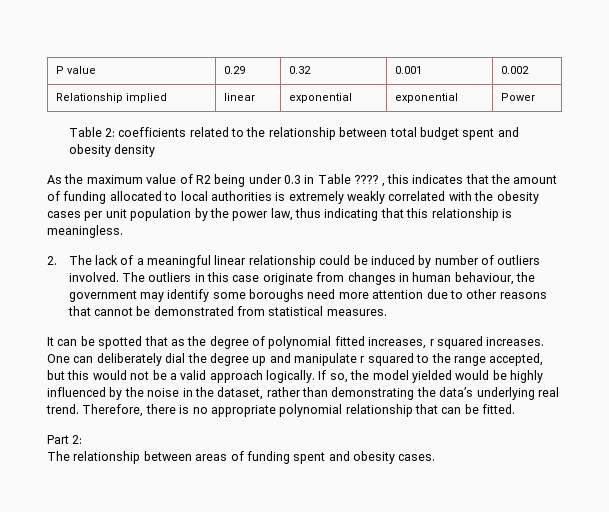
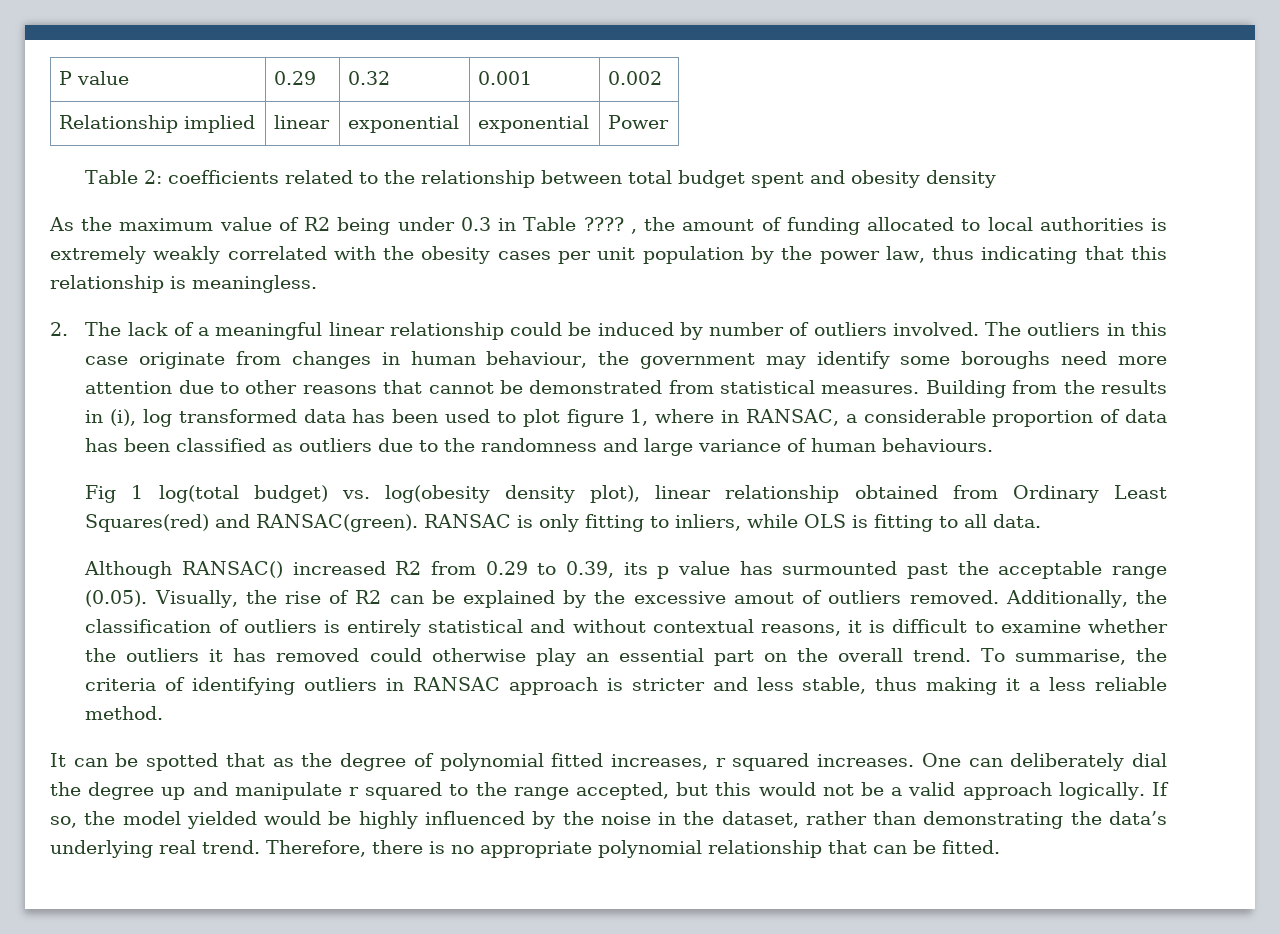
- As the maximum value of R2 being under 0.3 in Table ???? , this indicates that the amount of funding allocated to local authorities is extremely weakly correlated with the obesity cases per unit population by the power law, thus indicating that this relationship is meaningless.
+ As the maximum value of R2 being under 0.3 in Table ???? , the amount of funding allocated to local authorities is extremely weakly correlated with the obesity cases per unit population by the power law, thus indicating that this relationship is meaningless.
+ Building from the results in (i), log transformed data has been used to plot figure 1, where in RANSAC, a considerable proportion of data has been classified as outliers due to the randomness and large variance of human behaviours.
+ Fig 1 log(total budget) vs. log(obesity density plot), linear relationship obtained from Ordinary Least Squares(red) and RANSAC(green). RANSAC is only fitting to inliers, while OLS is fitting to all data.
+ Although RANSAC() increased R2 from 0.29 to 0.39, its p value has surmounted past the acceptable range (0.05). Visually, the rise of R2 can be explained by the excessive amout of outliers removed. Additionally, the classification of outliers is entirely statistical and without contextual reasons, it is difficult to examine whether the outliers it has removed could otherwise play an essential part on the overall trend. To summarise, the criteria of identifying outliers in RANSAC approach is stricter and less stable, thus making it a less reliable method.
- Part 2:
- The relationship between areas of funding spent and obesity cases.

